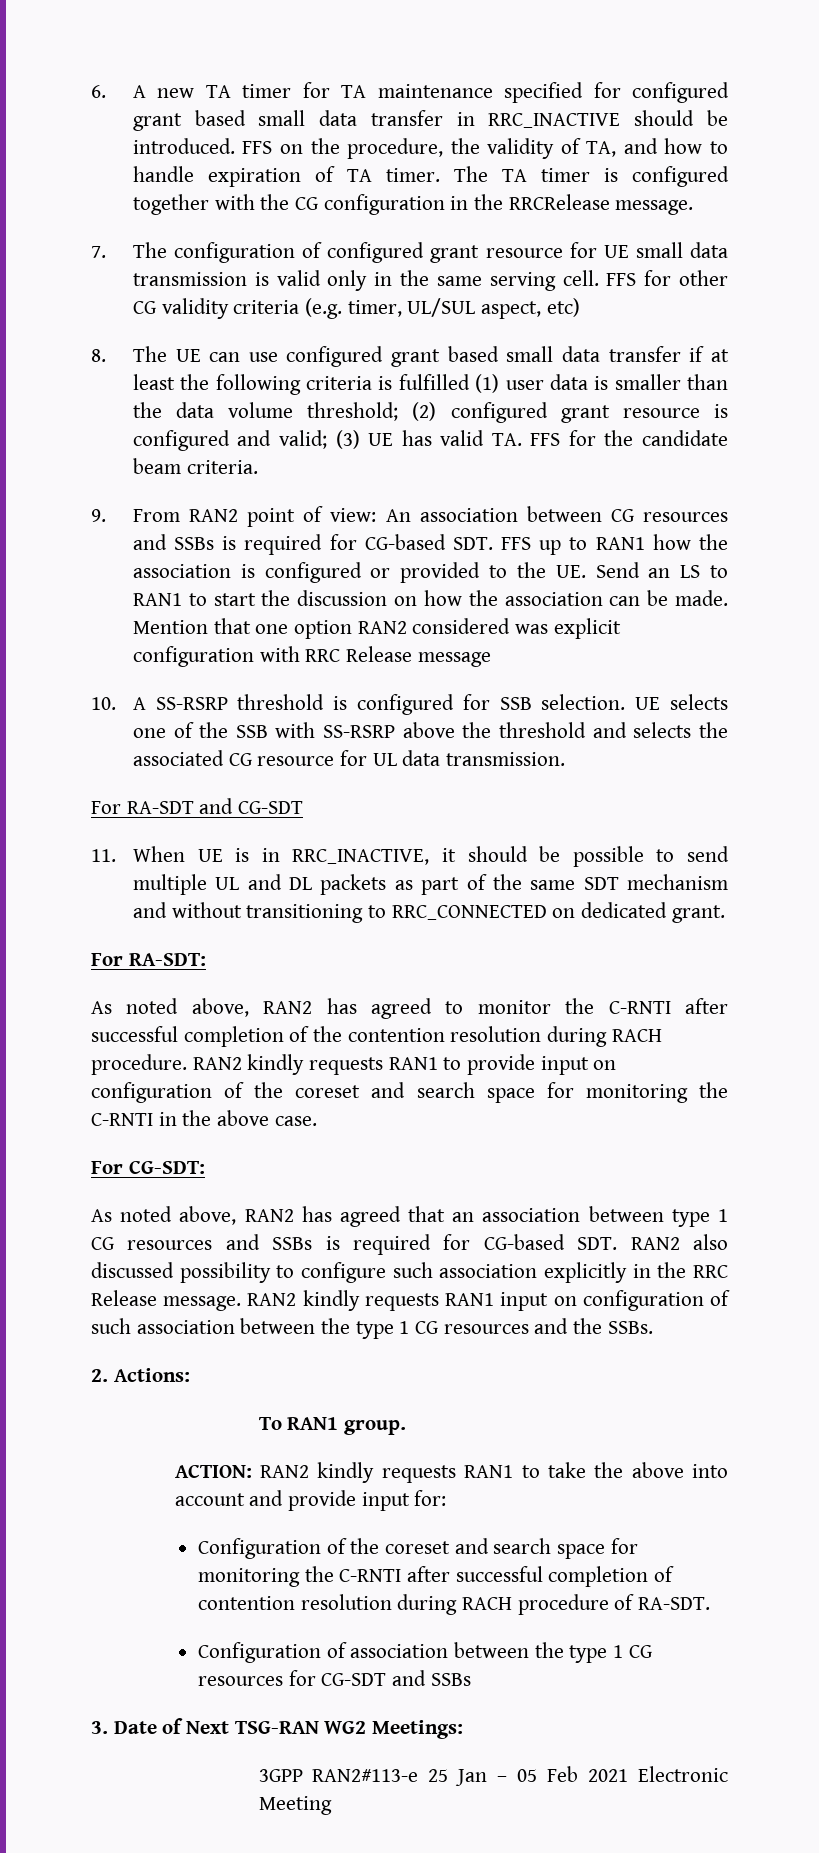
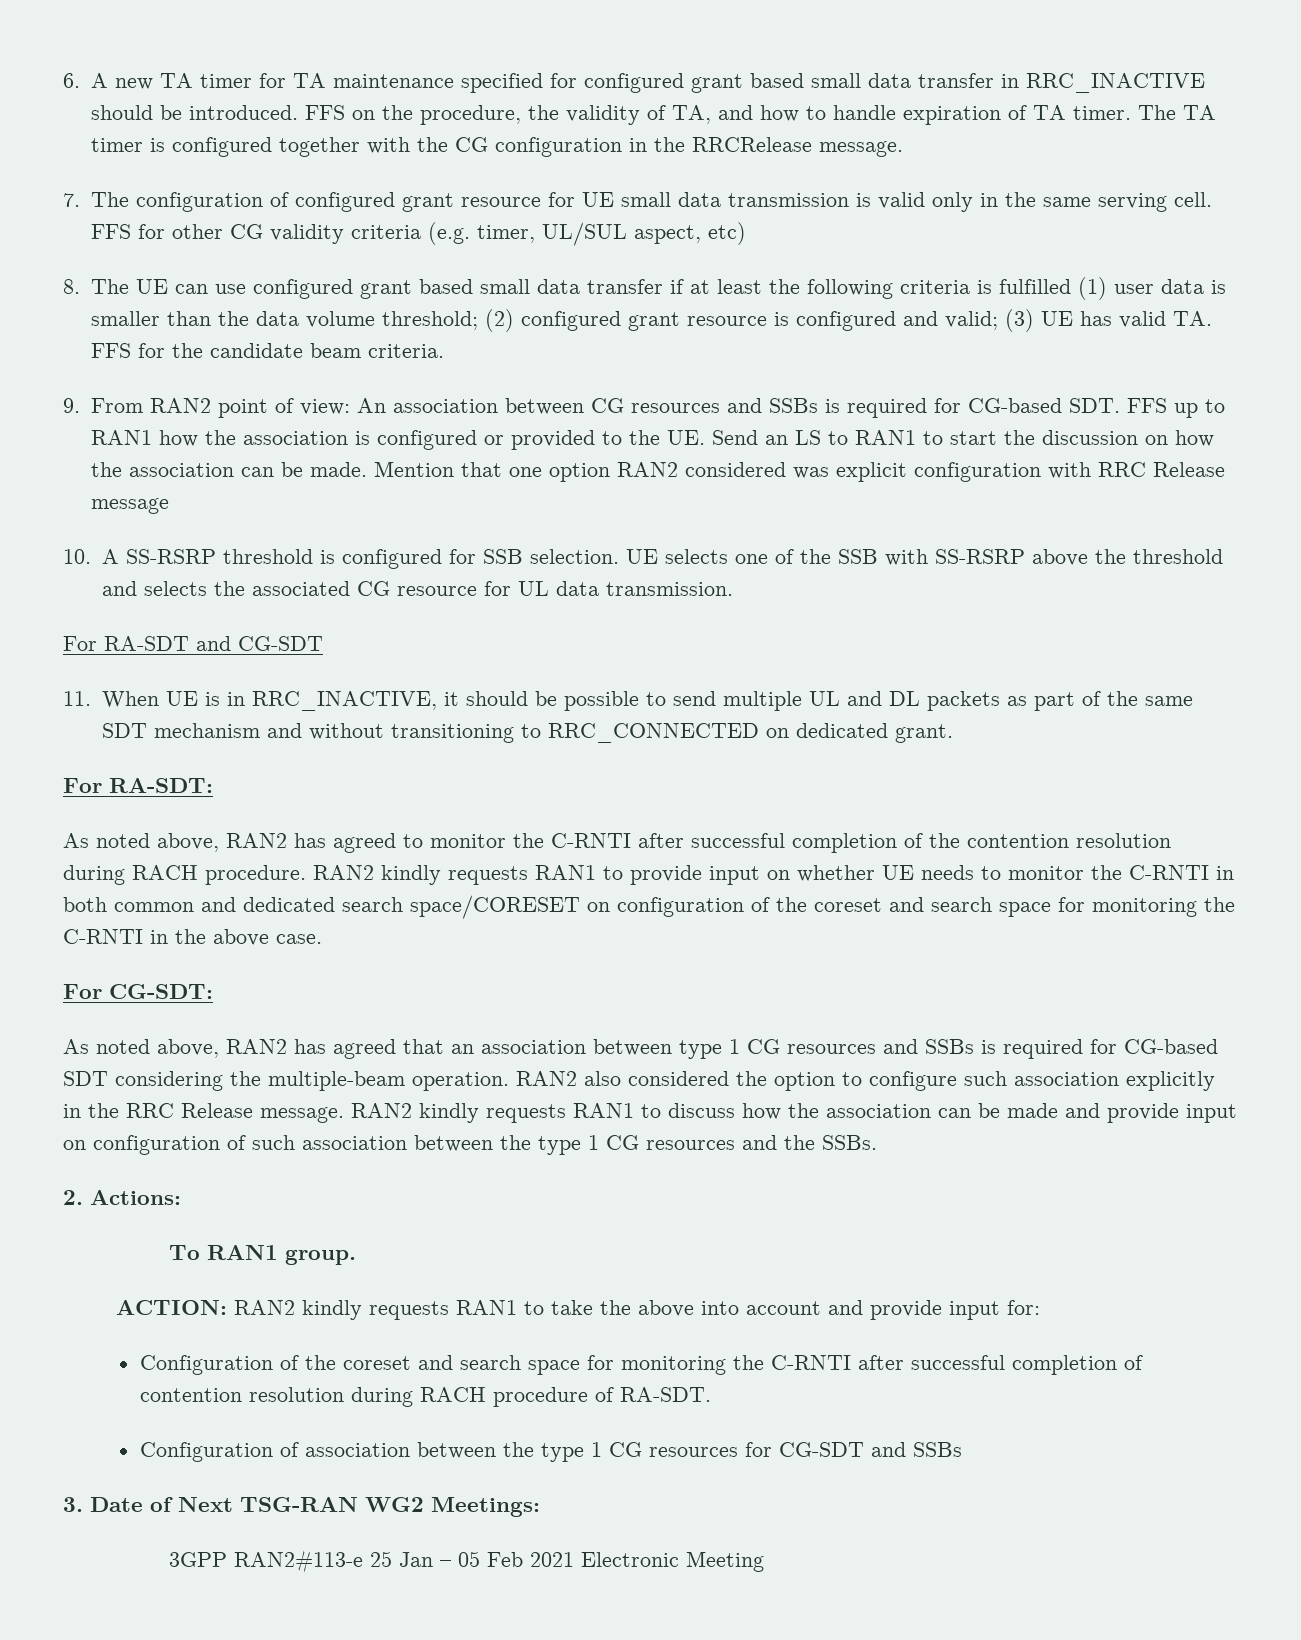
- RAN2 kindly requests RAN1 to provide input on configuration of the coreset and search space for monitoring the C-RNTI in the above case.
+ RAN2 kindly requests RAN1 to provide input on whether UE needs to monitor the C-RNTI in both common and dedicated search space/CORESET on configuration of the coreset and search space for monitoring the C-RNTI in the above case.
- As noted above, RAN2 has agreed that an association between type 1 CG resources and SSBs is required for CG-based SDT. RAN2 also discussed possibility to configure such association explicitly in the RRC Release message.
+ As noted above, RAN2 has agreed that an association between type 1 CG resources and SSBs is required for CG-based SDT considering the multiple-beam operation. RAN2 also considered the option to configure such association explicitly in the RRC Release message.
- RAN2 kindly requests RAN1 input on configuration of such association between the type 1 CG resources and the SSBs.
+ RAN2 kindly requests RAN1 to discuss how the association can be made and provide input on configuration of such association between the type 1 CG resources and the SSBs.

